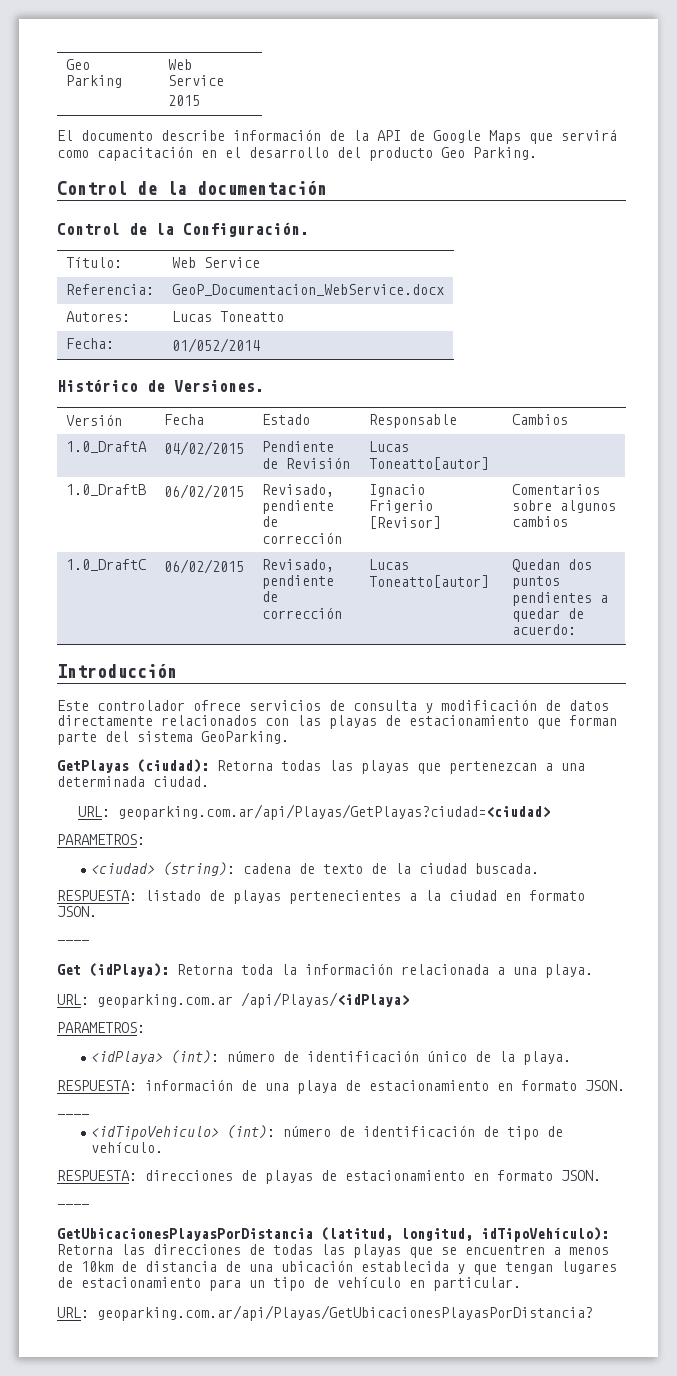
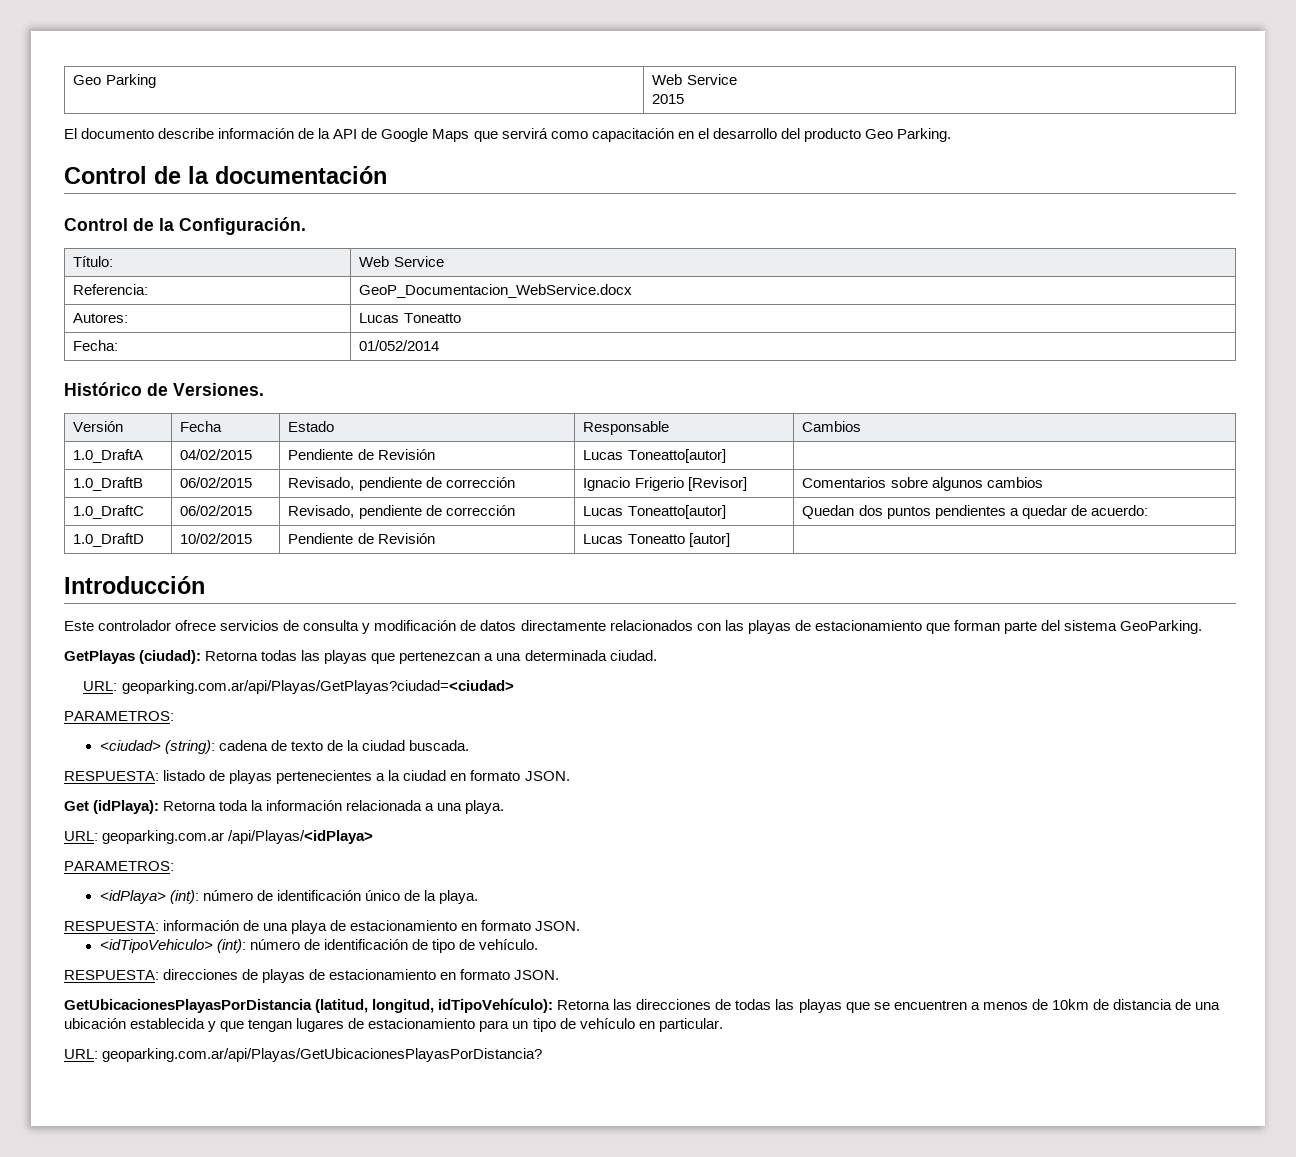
+ 1.0_DraftD | 10/02/2015 | Pendiente de Revisión | Lucas Toneatto [autor] |
  RESPUESTA: listado de playas pertenecientes a la ciudad en formato JSON.
- ----
  RESPUESTA: información de una playa de estacionamiento en formato JSON.
- ----
  RESPUESTA: direcciones de playas de estacionamiento en formato JSON.
- ----

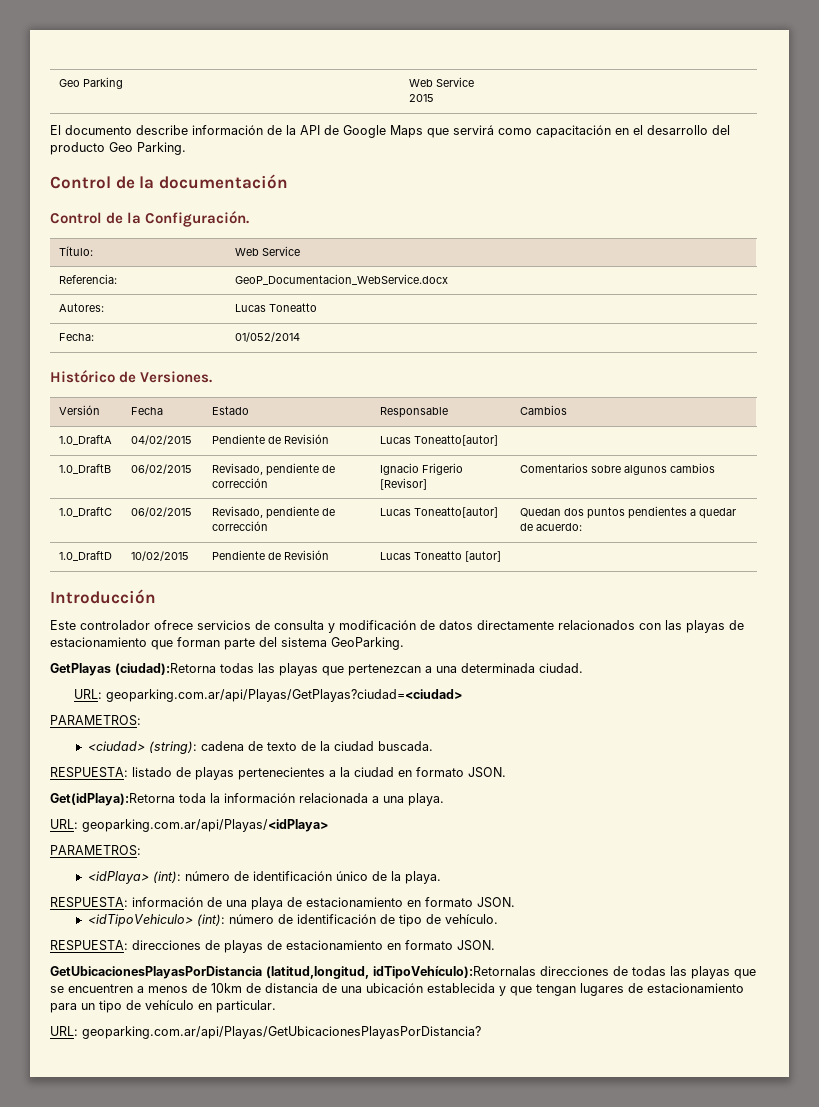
- GetPlayas (ciudad): Retorna todas las playas que pertenezcan a una determinada ciudad.
+ GetPlayas (ciudad):Retorna todas las playas que pertenezcan a una determinada ciudad.
- Get (idPlaya): Retorna toda la información relacionada a una playa.
+ Get(idPlaya):Retorna toda la información relacionada a una playa.
- URL: geoparking.com.ar /api/Playas/<idPlaya>
+ URL: geoparking.com.ar/api/Playas/<idPlaya>
- GetUbicacionesPlayasPorDistancia (latitud, longitud, idTipoVehículo): Retorna las direcciones de todas las playas que se encuentren a menos de 10km de distancia de una ubicación establecida y que tengan lugares de estacionamiento para un tipo de vehículo en particular.
+ GetUbicacionesPlayasPorDistancia (latitud,longitud, idTipoVehículo):Retornalas direcciones de todas las playas que se encuentren a menos de 10km de distancia de una ubicación establecida y que tengan lugares de estacionamiento para un tipo de vehículo en particular.

